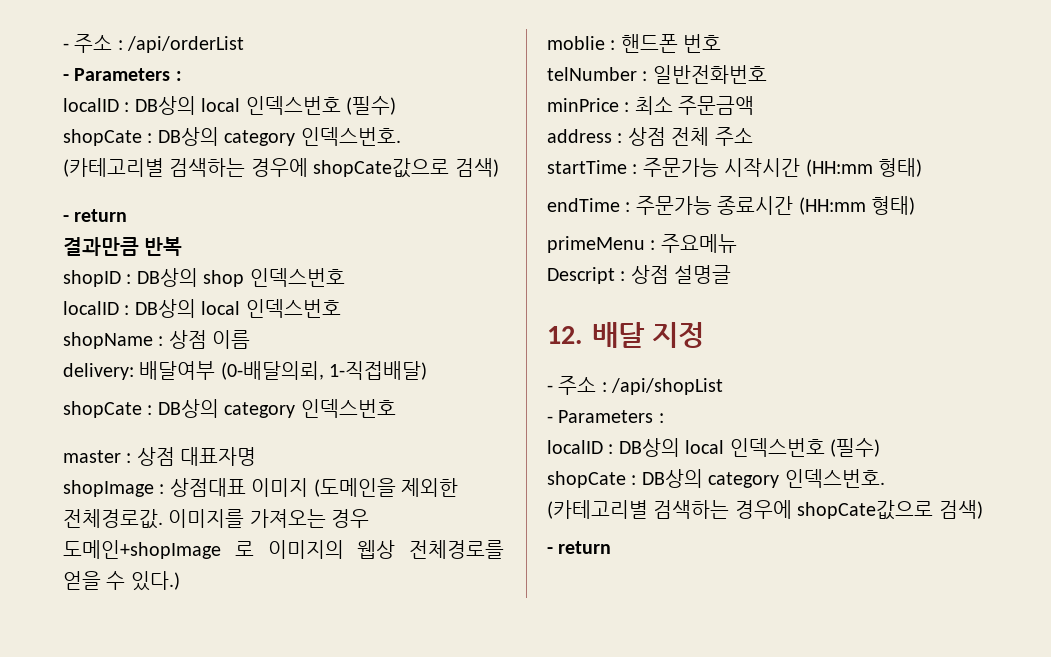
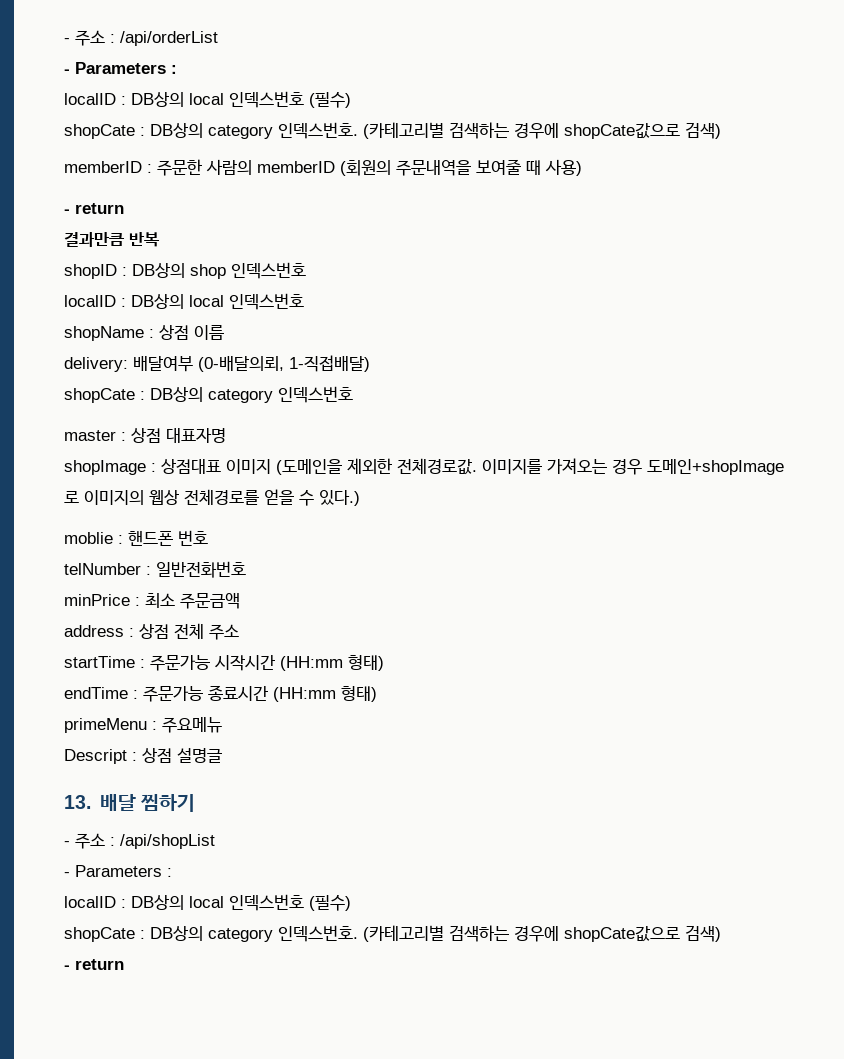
+ memberID : 주문한 사람의 memberID (회원의 주문내역을 보여줄 때 사용)
- 12. 배달 지정
+ 13. 배달 찜하기

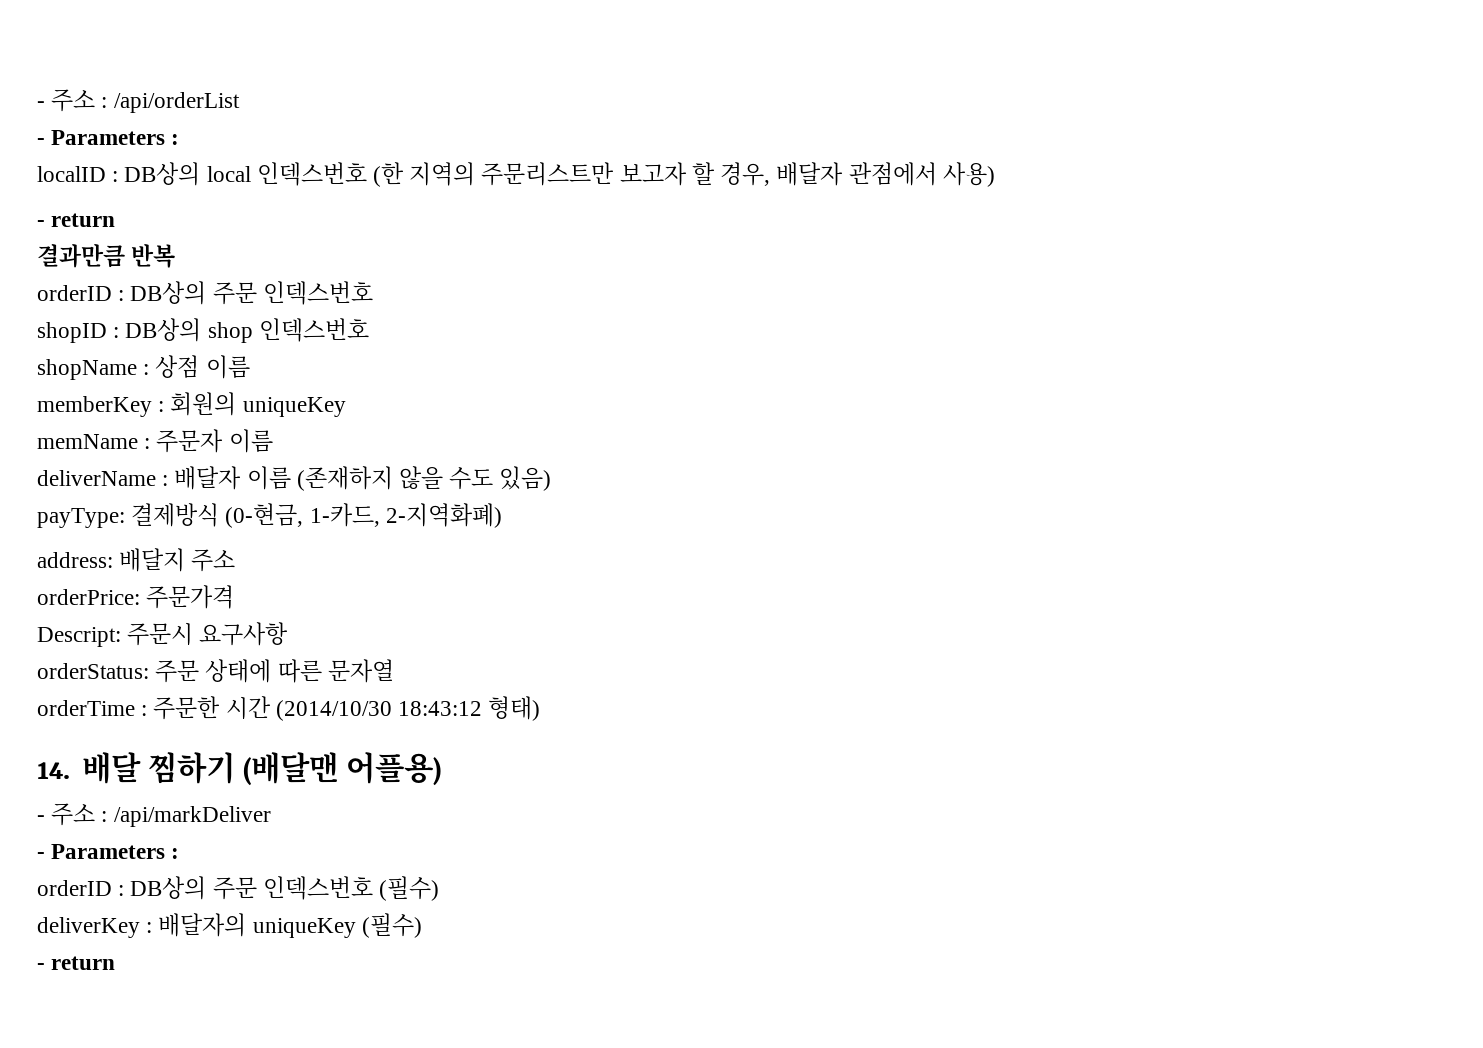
  - 주소 : /api/orderList
  - Parameters :
- localID : DB상의 local 인덱스번호 (필수)
- shopCate : DB상의 category 인덱스번호. (카테고리별 검색하는 경우에 shopCate값으로 검색)
- memberID : 주문한 사람의 memberID (회원의 주문내역을 보여줄 때 사용)
+ localID : DB상의 local 인덱스번호 (한 지역의 주문리스트만 보고자 할 경우, 배달자 관점에서 사용)
  결과만큼 반복
+ orderID : DB상의 주문 인덱스번호
  shopID : DB상의 shop 인덱스번호
- localID : DB상의 local 인덱스번호
- delivery: 배달여부 (0-배달의뢰, 1-직접배달)
- shopCate : DB상의 category 인덱스번호
- master : 상점 대표자명
- shopImage : 상점대표 이미지 (도메인을 제외한 전체경로값. 이미지를 가져오는 경우 도메인+shopImage 로 이미지의 웹상 전체경로를 얻을 수 있다.)
- moblie : 핸드폰 번호
- telNumber : 일반전화번호
- minPrice : 최소 주문금액
- address : 상점 전체 주소
- startTime : 주문가능 시작시간 (HH:mm 형태)
- endTime : 주문가능 종료시간 (HH:mm 형태)
- primeMenu : 주요메뉴
- Descript : 상점 설명글
- 13. 배달 찜하기
- - 주소 : /api/shopList
+ memberKey : 회원의 uniqueKey
+ memName : 주문자 이름
+ deliverName : 배달자 이름 (존재하지 않을 수도 있음)
+ payType: 결제방식 (0-현금, 1-카드, 2-지역화폐)
+ address: 배달지 주소
+ orderPrice: 주문가격
+ Descript: 주문시 요구사항
+ orderStatus: 주문 상태에 따른 문자열
+ orderTime : 주문한 시간 (2014/10/30 18:43:12 형태)
+ 14. 배달 찜하기 (배달맨 어플용)
+ - 주소 : /api/markDeliver
  - Parameters :
- localID : DB상의 local 인덱스번호 (필수)
- shopCate : DB상의 category 인덱스번호. (카테고리별 검색하는 경우에 shopCate값으로 검색)
+ orderID : DB상의 주문 인덱스번호 (필수)
+ deliverKey : 배달자의 uniqueKey (필수)

